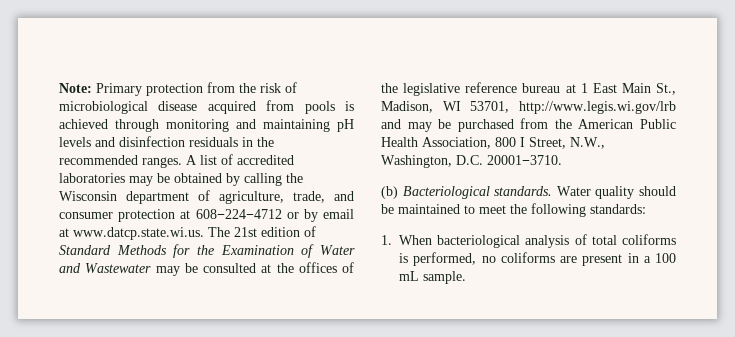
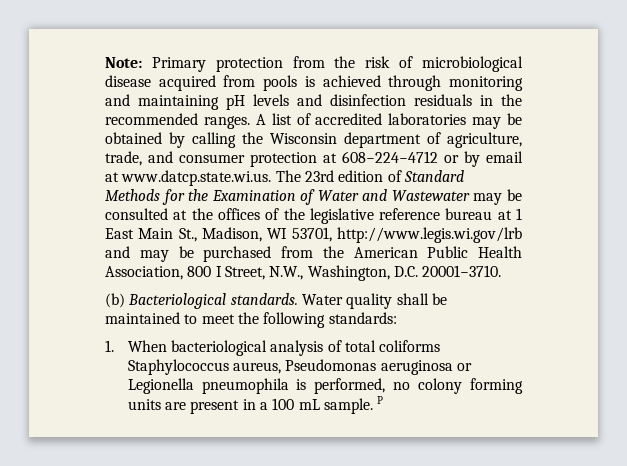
- A list of accredited laboratories may be obtained by calling the Wisconsin department of agriculture, trade, and consumer protection at 608−224−4712 or by email at www.datcp.state.wi.us. The 21st edition of Standard Methods for the Examination of Water and Wastewater may be consulted at the offices of the legislative reference bureau at 1 East Main St., Madison, WI 53701, http://www.legis.wi.gov/lrb and may be purchased from the American Public Health Association, 800 I Street, N.W., Washington, D.C. 20001−3710.
+ A list of accredited laboratories may be obtained by calling the Wisconsin department of agriculture, trade, and consumer protection at 608−224−4712 or by email at www.datcp.state.wi.us. The 23rd edition of Standard Methods for the Examination of Water and Wastewater may be consulted at the offices of the legislative reference bureau at 1 East Main St., Madison, WI 53701, http://www.legis.wi.gov/lrb and may be purchased from the American Public Health Association, 800 I Street, N.W., Washington, D.C. 20001−3710.
- Water quality should be maintained to meet the following standards:
+ Water quality shall be maintained to meet the following standards:
- 1. When bacteriological analysis of total coliforms is performed, no coliforms are present in a 100 mL sample.
+ 1. When bacteriological analysis of total coliforms Staphylococcus aureus, Pseudomonas aeruginosa or Legionella pneumophila is performed, no colony forming units are present in a 100 mL sample.
+ P

